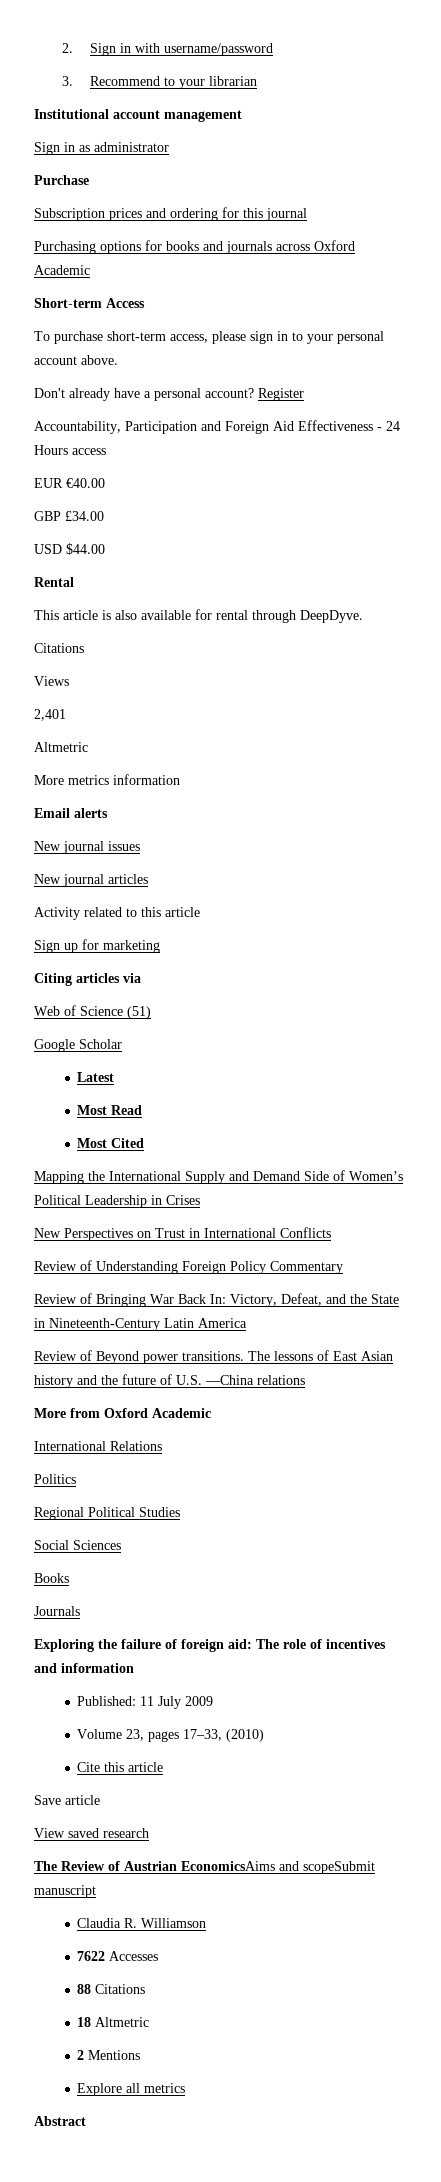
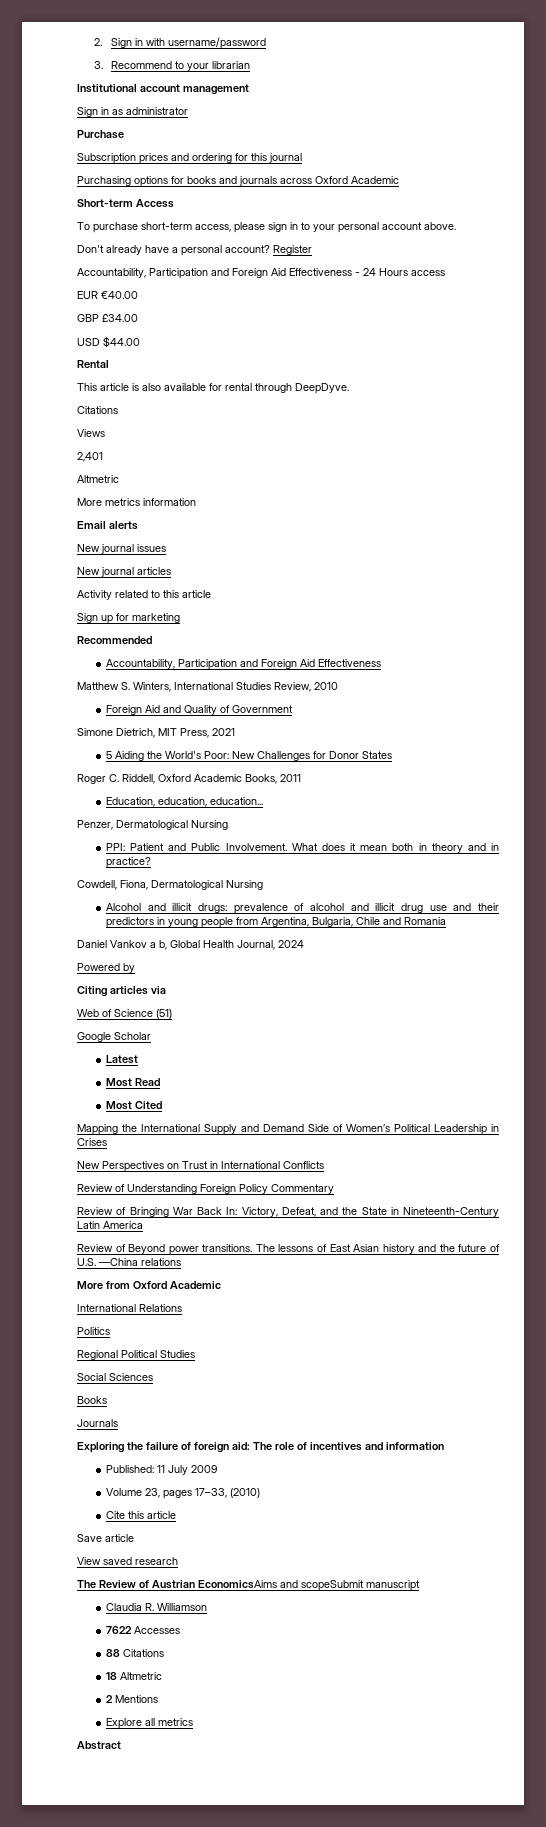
+ Recommended
+ Accountability, Participation and Foreign Aid Effectiveness
+ Matthew S. Winters, International Studies Review, 2010
+ Foreign Aid and Quality of Government
+ Simone Dietrich, MIT Press, 2021
+ 5 Aiding the World's Poor: New Challenges for Donor States
+ Roger C. Riddell, Oxford Academic Books, 2011
+ Education, education, education...
+ Penzer, Dermatological Nursing
+ PPI: Patient and Public Involvement. What does it mean both in theory and in practice?
+ Cowdell, Fiona, Dermatological Nursing
+ Alcohol and illicit drugs: prevalence of alcohol and illicit drug use and their predictors in young people from Argentina, Bulgaria, Chile and Romania
+ Daniel Vankov a b, Global Health Journal, 2024
+ Powered by

